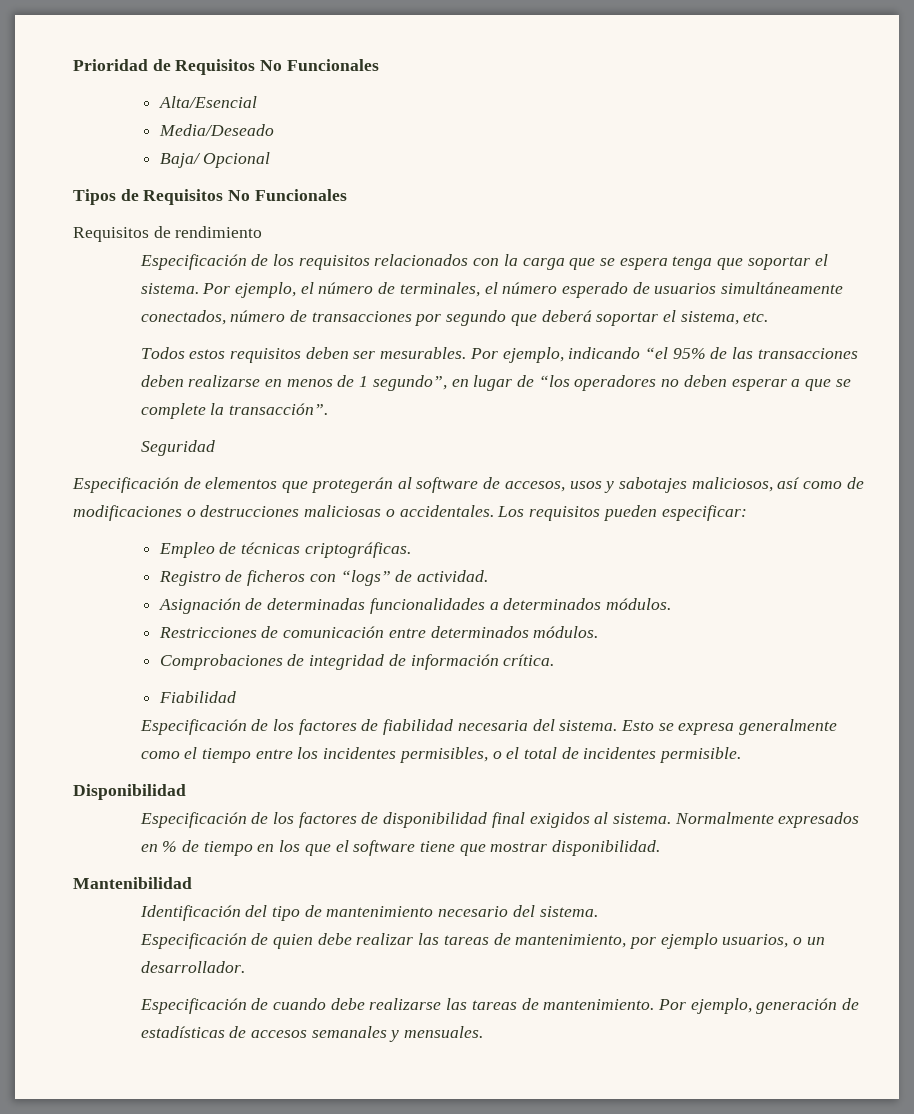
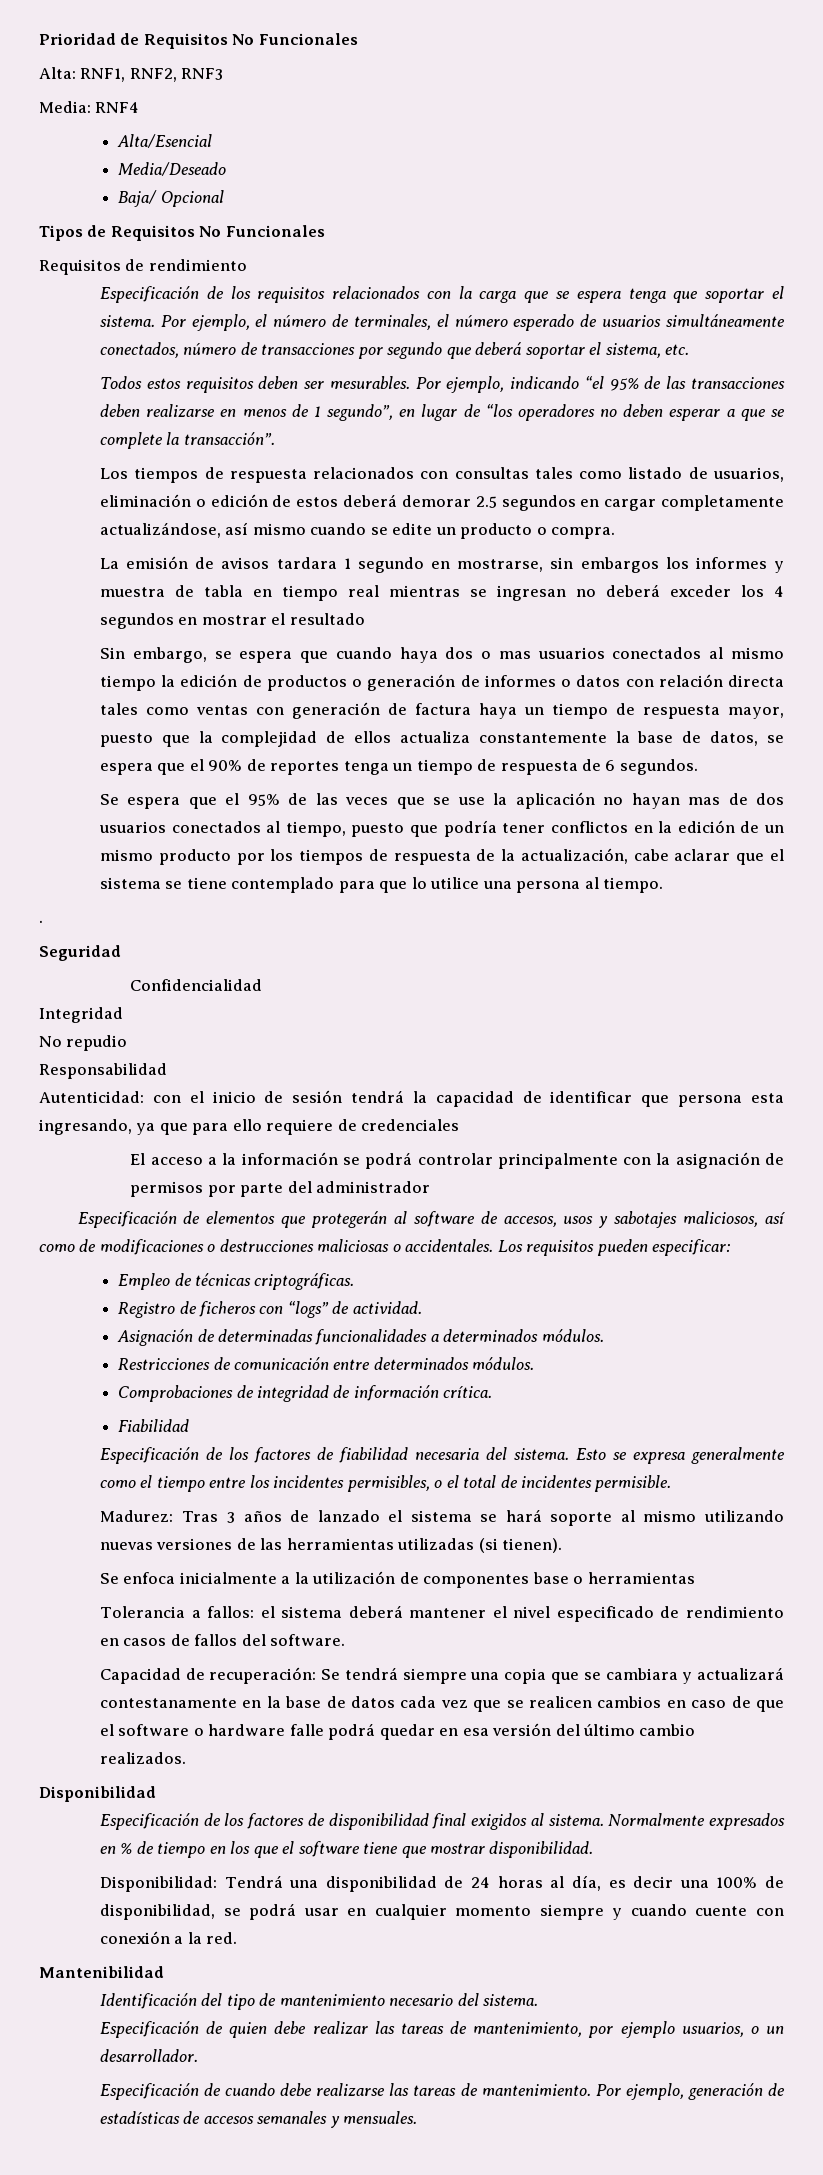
+ Alta: RNF1, RNF2, RNF3
+ Media: RNF4
+ Los tiempos de respuesta relacionados con consultas tales como listado de usuarios, eliminación o edición de estos deberá demorar 2.5 segundos en cargar completamente actualizándose, así mismo cuando se edite un producto o compra.
+ La emisión de avisos tardara 1 segundo en mostrarse, sin embargos los informes y muestra de tabla en tiempo real mientras se ingresan no deberá exceder los 4 segundos en mostrar el resultado
+ Sin embargo, se espera que cuando haya dos o mas usuarios conectados al mismo tiempo la edición de productos o generación de informes o datos con relación directa tales como ventas con generación de factura haya un tiempo de respuesta mayor, puesto que la complejidad de ellos actualiza constantemente la base de datos, se espera que el 90% de reportes tenga un tiempo de respuesta de 6 segundos.
+ Se espera que el 95% de las veces que se use la aplicación no hayan mas de dos usuarios conectados al tiempo, puesto que podría tener conflictos en la edición de un mismo producto por los tiempos de respuesta de la actualización, cabe aclarar que el sistema se tiene contemplado para que lo utilice una persona al tiempo.
+ .
  Seguridad
+ Confidencialidad
+ Integridad
+ No repudio
+ Responsabilidad
+ Autenticidad: con el inicio de sesión tendrá la capacidad de identificar que persona esta ingresando, ya que para ello requiere de credenciales
+ El acceso a la información se podrá controlar principalmente con la asignación de permisos por parte del administrador
+ Madurez: Tras 3 años de lanzado el sistema se hará soporte al mismo utilizando nuevas versiones de las herramientas utilizadas (si tienen).
+ Se enfoca inicialmente a la utilización de componentes base o herramientas
+ Tolerancia a fallos: el sistema deberá mantener el nivel especificado de rendimiento en casos de fallos del software.
+ Capacidad de recuperación: Se tendrá siempre una copia que se cambiara y actualizará contestanamente en la base de datos cada vez que se realicen cambios en caso de que el software o hardware falle podrá quedar en esa versión del último cambio realizados.
+ Disponibilidad: Tendrá una disponibilidad de 24 horas al día, es decir una 100% de disponibilidad, se podrá usar en cualquier momento siempre y cuando cuente con conexión a la red.

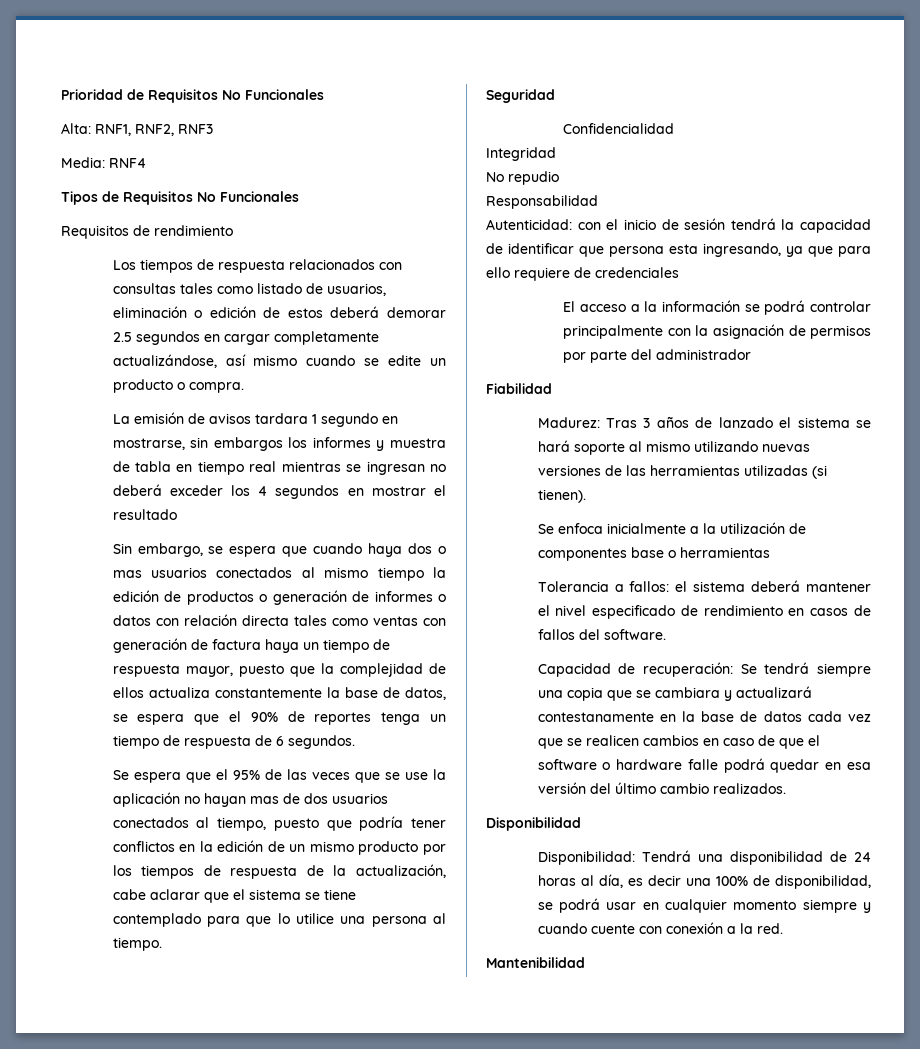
- Alta/Esencial
- Media/Deseado
- Baja/ Opcional
- Especificación de los requisitos relacionados con la carga que se espera tenga que soportar el sistema. Por ejemplo, el número de terminales, el número esperado de usuarios simultáneamente conectados, número de transacciones por segundo que deberá soportar el sistema, etc.
- Todos estos requisitos deben ser mesurables. Por ejemplo, indicando “el 95% de las transacciones deben realizarse en menos de 1 segundo”, en lugar de “los operadores no deben esperar a que se complete la transacción”.
- .
- Especificación de elementos que protegerán al software de accesos, usos y sabotajes maliciosos, así como de modificaciones o destrucciones maliciosas o accidentales. Los requisitos pueden especificar:
- Empleo de técnicas criptográficas.
- Registro de ficheros con “logs” de actividad.
- Asignación de determinadas funcionalidades a determinados módulos.
- Restricciones de comunicación entre determinados módulos.
- Comprobaciones de integridad de información crítica.
  Fiabilidad
- Especificación de los factores de fiabilidad necesaria del sistema. Esto se expresa generalmente como el tiempo entre los incidentes permisibles, o el total de incidentes permisible.
- Especificación de los factores de disponibilidad final exigidos al sistema. Normalmente expresados en % de tiempo en los que el software tiene que mostrar disponibilidad.
- Identificación del tipo de mantenimiento necesario del sistema.
- Especificación de quien debe realizar las tareas de mantenimiento, por ejemplo usuarios, o un desarrollador.
- Especificación de cuando debe realizarse las tareas de mantenimiento. Por ejemplo, generación de estadísticas de accesos semanales y mensuales.

